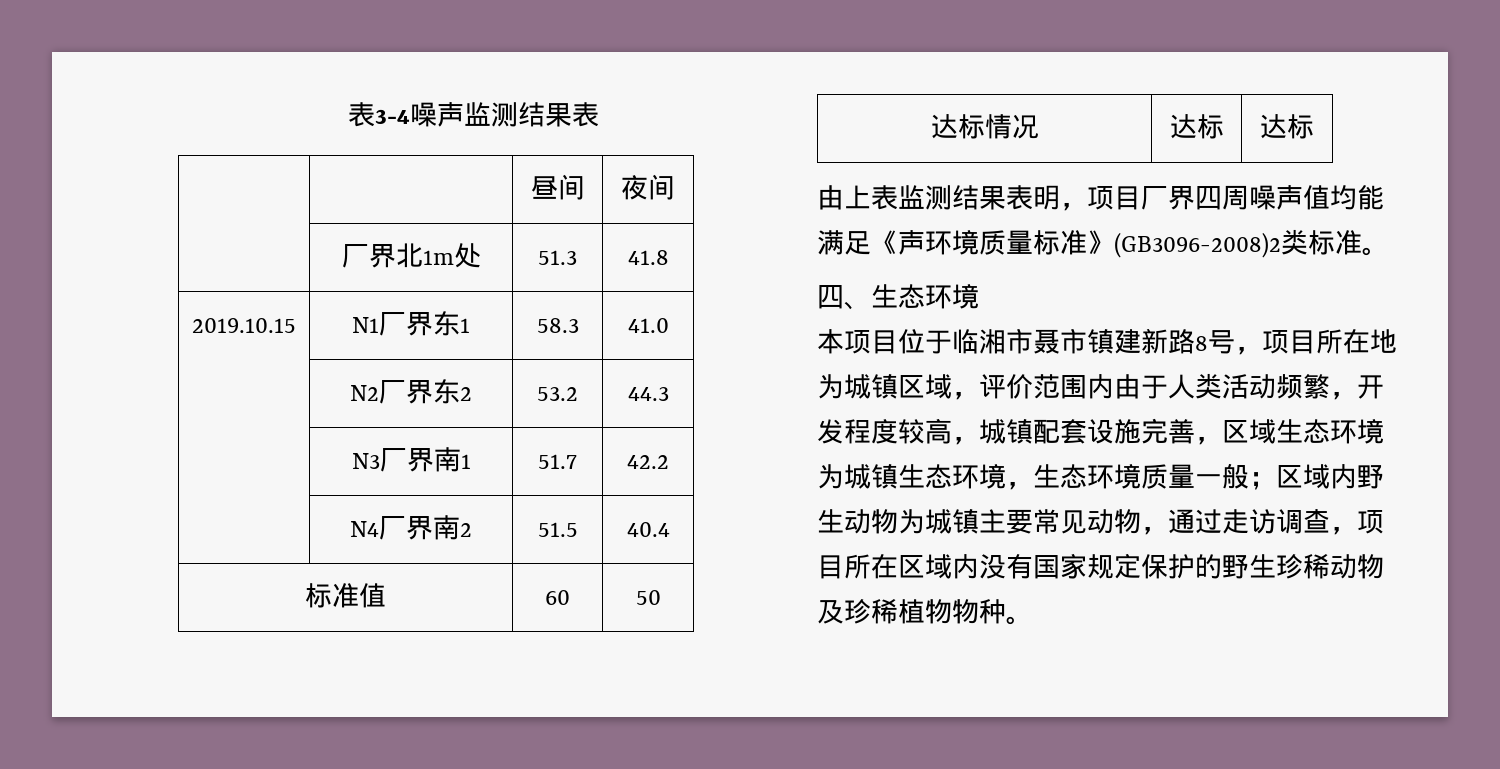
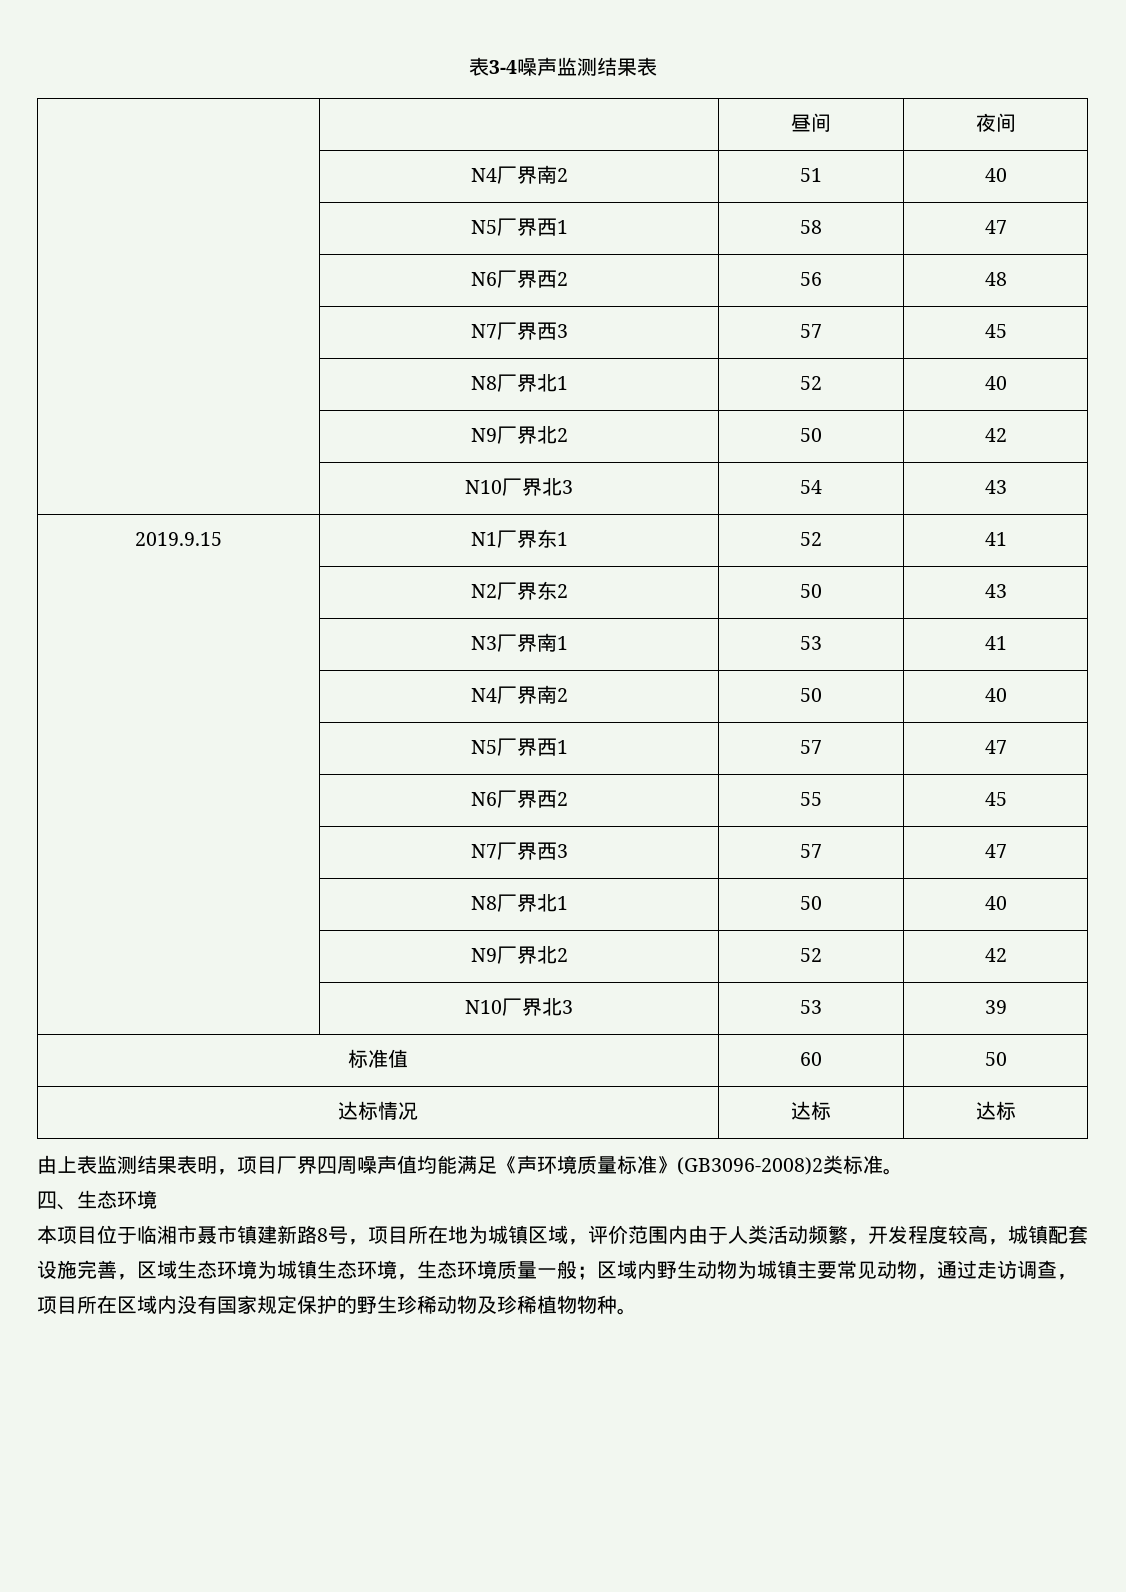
- | 厂界北1m处 | 51.3 | 41.8
- 2019.10.15 | N1厂界东1 | 58.3 | 41.0
+ | N4厂界南2 | 51 | 40
+ | N5厂界西1 | 58 | 47
+ | N6厂界西2 | 56 | 48
+ | N7厂界西3 | 57 | 45
+ | N8厂界北1 | 52 | 40
+ | N9厂界北2 | 50 | 42
+ | N10厂界北3 | 54 | 43
+ 2019.9.15 | N1厂界东1 | 52 | 41
- | N2厂界东2 | 53.2 | 44.3
+ | N2厂界东2 | 50 | 43
- | N3厂界南1 | 51.7 | 42.2
- | N4厂界南2 | 51.5 | 40.4
+ | N3厂界南1 | 53 | 41
+ | N4厂界南2 | 50 | 40
+ | N5厂界西1 | 57 | 47
+ | N6厂界西2 | 55 | 45
+ | N7厂界西3 | 57 | 47
+ | N8厂界北1 | 50 | 40
+ | N9厂界北2 | 52 | 42
+ | N10厂界北3 | 53 | 39

